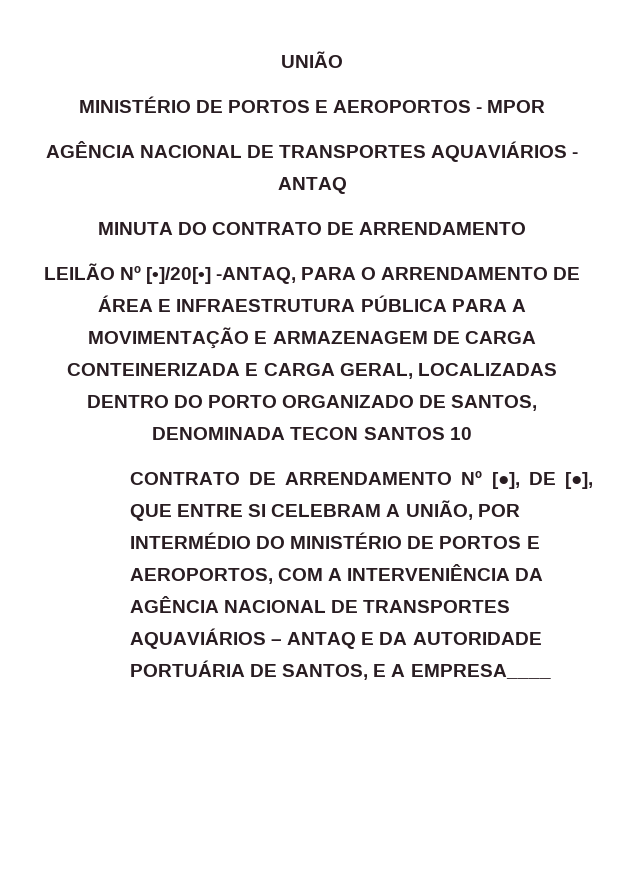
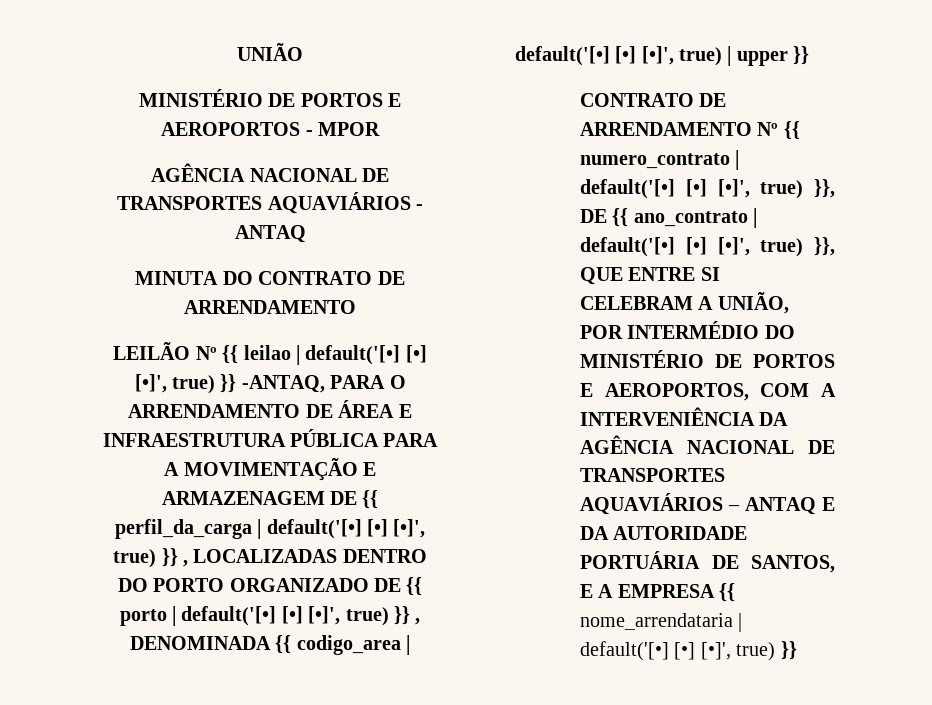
- LEILÃO Nº [•]/20[•] -ANTAQ, PARA O ARRENDAMENTO DE ÁREA E INFRAESTRUTURA PÚBLICA PARA A MOVIMENTAÇÃO E ARMAZENAGEM DE CARGA CONTEINERIZADA E CARGA GERAL, LOCALIZADAS DENTRO DO PORTO ORGANIZADO DE SANTOS, DENOMINADA TECON SANTOS 10
- CONTRATO DE ARRENDAMENTO Nº [●], DE [●], QUE ENTRE SI CELEBRAM A UNIÃO, POR INTERMÉDIO DO MINISTÉRIO DE PORTOS E AEROPORTOS, COM A INTERVENIÊNCIA DA AGÊNCIA NACIONAL DE TRANSPORTES AQUAVIÁRIOS – ANTAQ E DA AUTORIDADE PORTUÁRIA DE SANTOS, E A EMPRESA____
+ LEILÃO Nº {{ leilao | default('[•] [•] [•]', true) }} -ANTAQ, PARA O ARRENDAMENTO DE ÁREA E INFRAESTRUTURA PÚBLICA PARA A MOVIMENTAÇÃO E ARMAZENAGEM DE {{ perfil_da_carga | default('[•] [•] [•]', true) }} , LOCALIZADAS DENTRO DO PORTO ORGANIZADO DE {{ porto | default('[•] [•] [•]', true) }} , DENOMINADA {{ codigo_area | default('[•] [•] [•]', true) | upper }}
+ CONTRATO DE ARRENDAMENTO Nº {{ numero_contrato | default('[•] [•] [•]', true) }}, DE {{ ano_contrato | default('[•] [•] [•]', true) }}, QUE ENTRE SI CELEBRAM A UNIÃO, POR INTERMÉDIO DO MINISTÉRIO DE PORTOS E AEROPORTOS, COM A INTERVENIÊNCIA DA AGÊNCIA NACIONAL DE TRANSPORTES AQUAVIÁRIOS – ANTAQ E DA AUTORIDADE PORTUÁRIA DE SANTOS, E A EMPRESA {{ nome_arrendataria | default('[•] [•] [•]', true) }}

